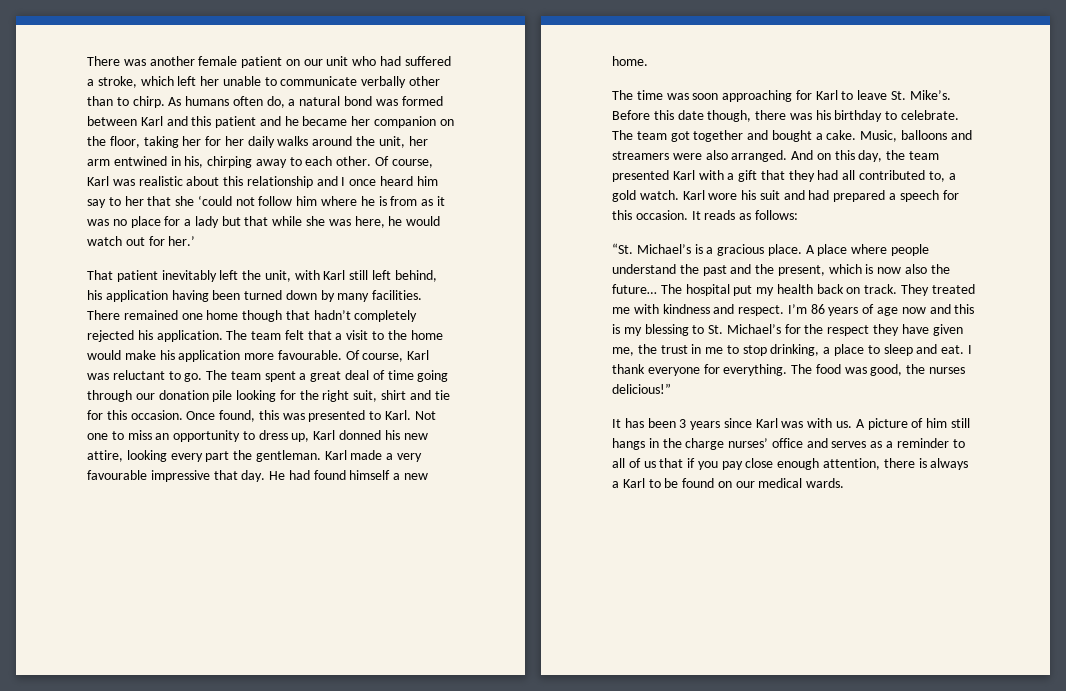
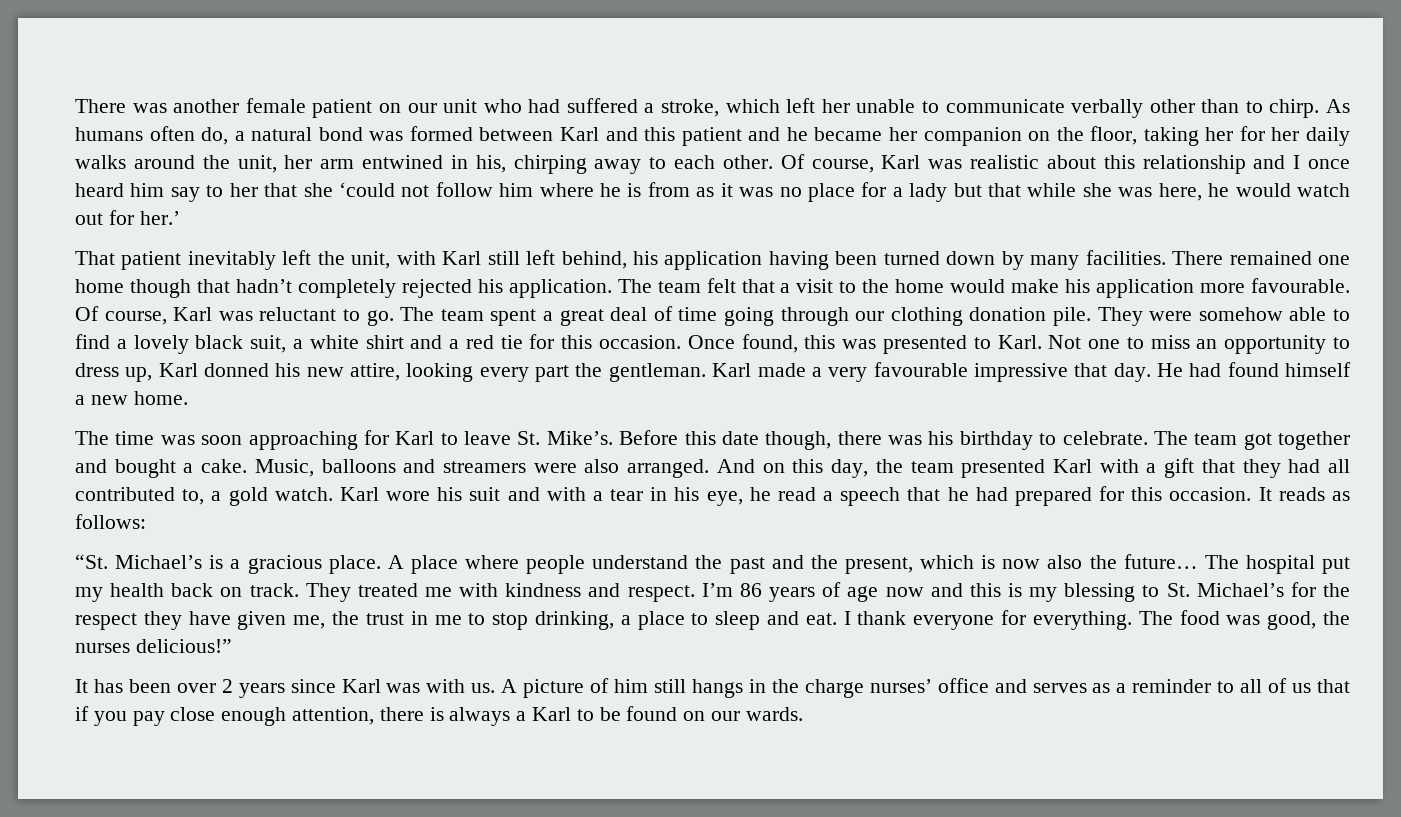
- The team spent a great deal of time going through our donation pile looking for the right suit, shirt and tie for this occasion.
+ The team spent a great deal of time going through our clothing donation pile. They were somehow able to find a lovely black suit, a white shirt and a red tie for this occasion.
- Karl wore his suit and had prepared a speech for this occasion.
+ Karl wore his suit and with a tear in his eye, he read a speech that he had prepared for this occasion.
- It has been 3 years since Karl was with us.
+ It has been over 2 years since Karl was with us.
- A picture of him still hangs in the charge nurses’ office and serves as a reminder to all of us that if you pay close enough attention, there is always a Karl to be found on our medical wards.
+ A picture of him still hangs in the charge nurses’ office and serves as a reminder to all of us that if you pay close enough attention, there is always a Karl to be found on our wards.

